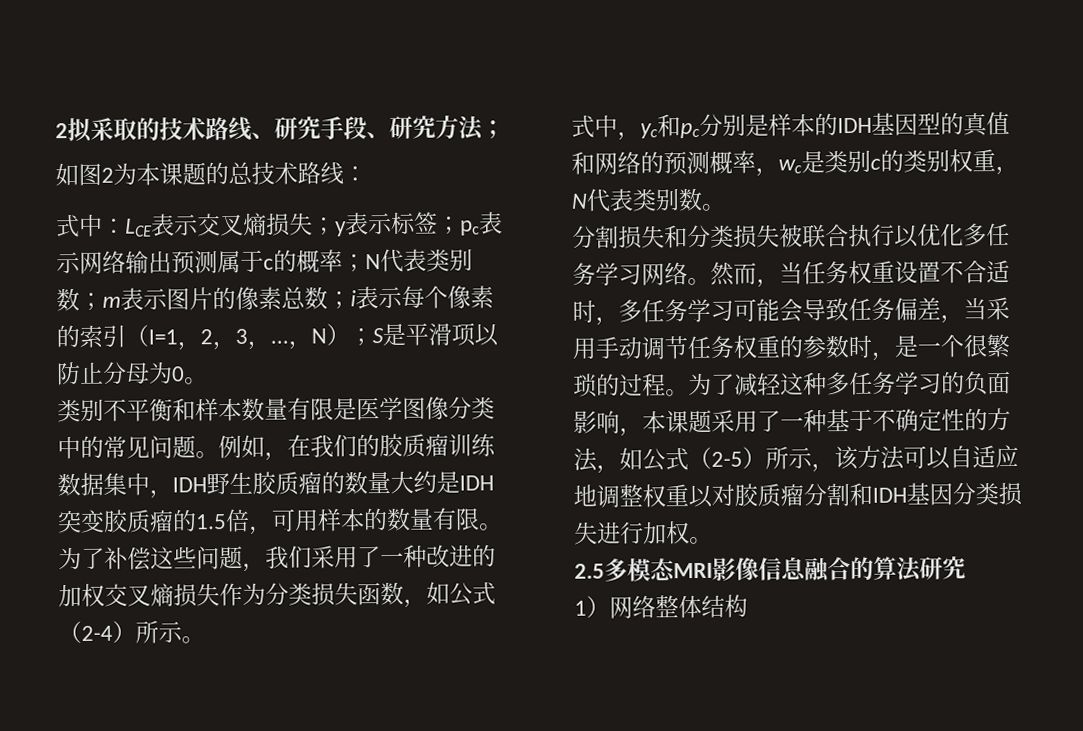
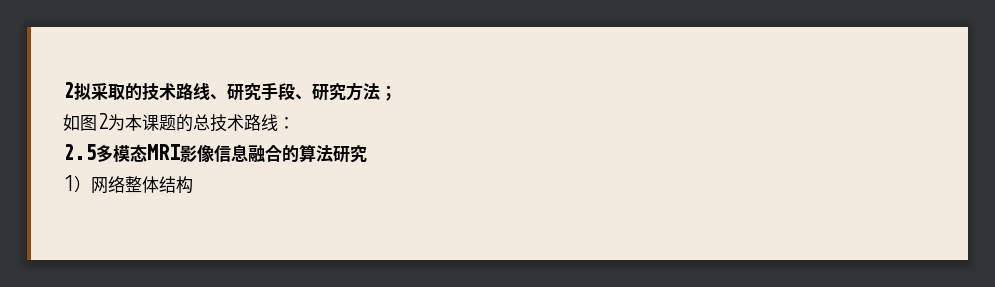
- 式中：LCE表示交叉熵损失；y表示标签；pc表示网络输出预测属于c的概率；N代表类别数；m表示图片的像素总数；i表示每个像素的索引（I=1，2，3，...，N）；S是平滑项以防止分母为0。
- 类别不平衡和样本数量有限是医学图像分类中的常见问题。例如，在我们的胶质瘤训练数据集中，IDH野生胶质瘤的数量大约是IDH突变胶质瘤的1.5倍，可用样本的数量有限。为了补偿这些问题，我们采用了一种改进的加权交叉熵损失作为分类损失函数，如公式（2-4）所示。
- 式中，yc和pc分别是样本的IDH基因型的真值和网络的预测概率，wc是类别c的类别权重，N代表类别数。
- 分割损失和分类损失被联合执行以优化多任务学习网络。然而，当任务权重设置不合适时，多任务学习可能会导致任务偏差，当采用手动调节任务权重的参数时，是一个很繁琐的过程。为了减轻这种多任务学习的负面影响，本课题采用了一种基于不确定性的方法，如公式（2-5）所示，该方法可以自适应地调整权重以对胶质瘤分割和IDH基因分类损失进行加权。

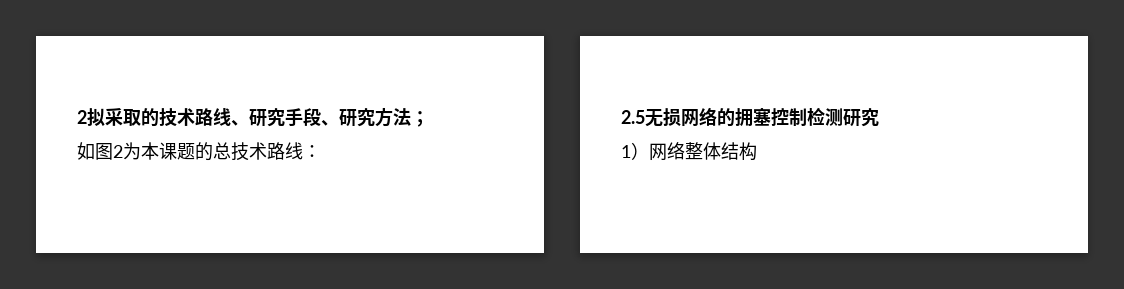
- 2.5多模态MRI影像信息融合的算法研究
+ 2.5无损网络的拥塞控制检测研究

